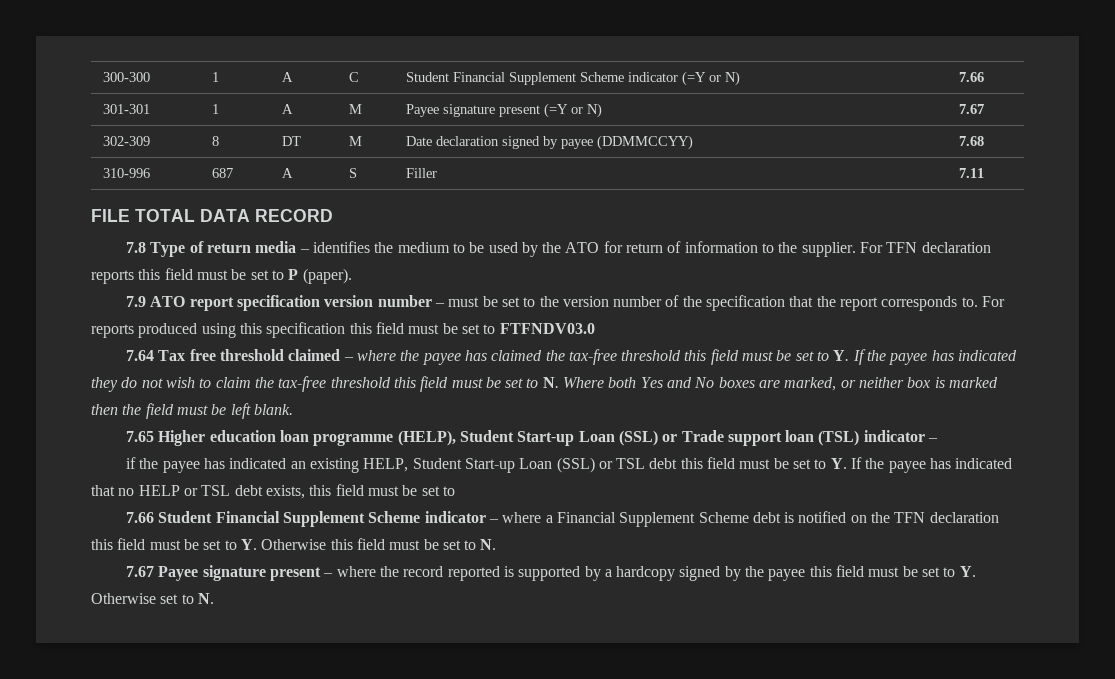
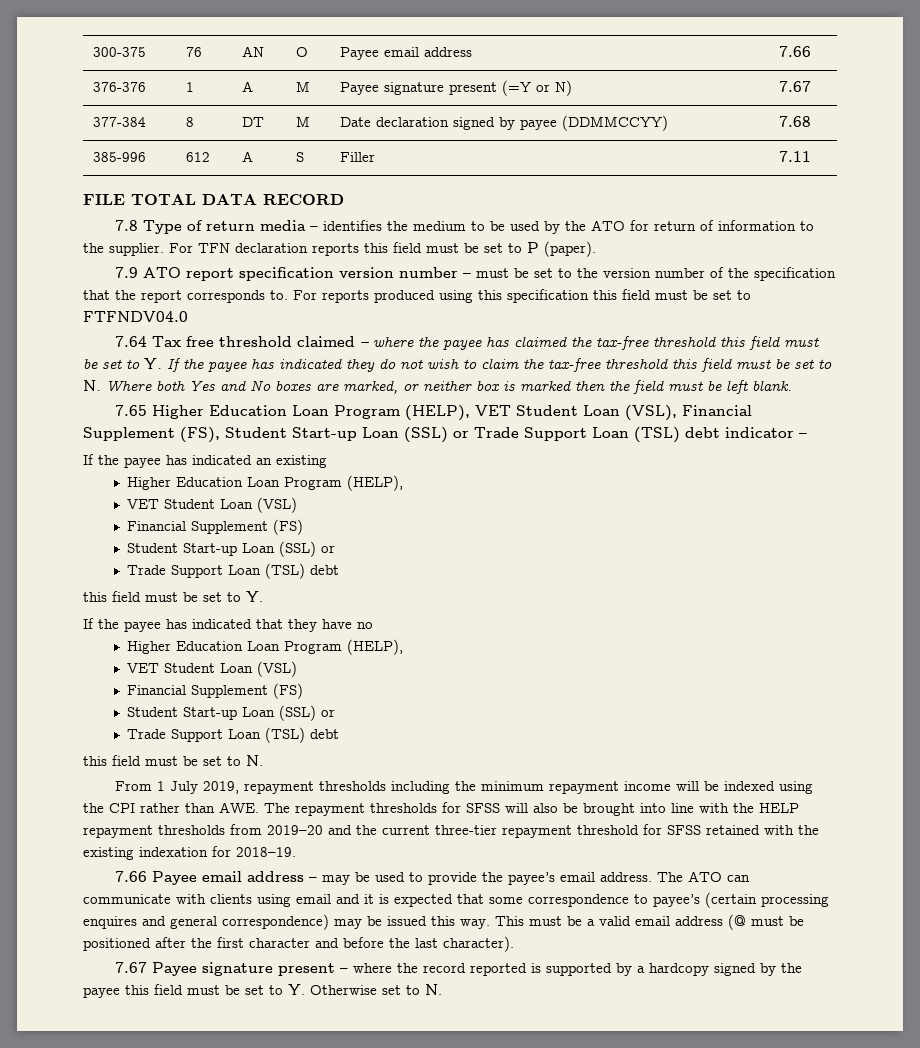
- 300-300 | 1 | A | C | Student Financial Supplement Scheme indicator (=Y or N) | 7.66
+ 300-375 | 76 | AN | O | Payee email address | 7.66
- 301-301 | 1 | A | M | Payee signature present (=Y or N) | 7.67
+ 376-376 | 1 | A | M | Payee signature present (=Y or N) | 7.67
- 302-309 | 8 | DT | M | Date declaration signed by payee (DDMMCCYY) | 7.68
+ 377-384 | 8 | DT | M | Date declaration signed by payee (DDMMCCYY) | 7.68
- 310-996 | 687 | A | S | Filler | 7.11
+ 385-996 | 612 | A | S | Filler | 7.11
- For reports produced using this specification this field must be set to FTFNDV03.0
+ For reports produced using this specification this field must be set to FTFNDV04.0
- 7.65 Higher education loan programme (HELP), Student Start-up Loan (SSL) or Trade support loan (TSL) indicator –
+ 7.65 Higher Education Loan Program (HELP), VET Student Loan (VSL), Financial Supplement (FS), Student Start-up Loan (SSL) or Trade Support Loan (TSL) debt indicator –
- if the payee has indicated an existing HELP, Student Start-up Loan (SSL) or TSL debt this field must be set to Y. If the payee has indicated that no HELP or TSL debt exists, this field must be set to
- 7.66 Student Financial Supplement Scheme indicator – where a Financial Supplement Scheme debt is notified on the TFN declaration this field must be set to Y. Otherwise this field must be set to N.
+ If the payee has indicated an existing
+ Higher Education Loan Program (HELP),
+ VET Student Loan (VSL)
+ Financial Supplement (FS)
+ Student Start-up Loan (SSL) or
+ Trade Support Loan (TSL) debt
+ this field must be set to Y.
+ If the payee has indicated that they have no
+ Higher Education Loan Program (HELP),
+ VET Student Loan (VSL)
+ Financial Supplement (FS)
+ Student Start-up Loan (SSL) or
+ Trade Support Loan (TSL) debt
+ this field must be set to N.
+ From 1 July 2019, repayment thresholds including the minimum repayment income will be indexed using the CPI rather than AWE. The repayment thresholds for SFSS will also be brought into line with the HELP repayment thresholds from 2019–20 and the current three-tier repayment threshold for SFSS retained with the existing indexation for 2018–19.
+ 7.66 Payee email address – may be used to provide the payee’s email address. The ATO can communicate with clients using email and it is expected that some correspondence to payee’s (certain processing enquires and general correspondence) may be issued this way. This must be a valid email address (@ must be positioned after the first character and before the last character).

